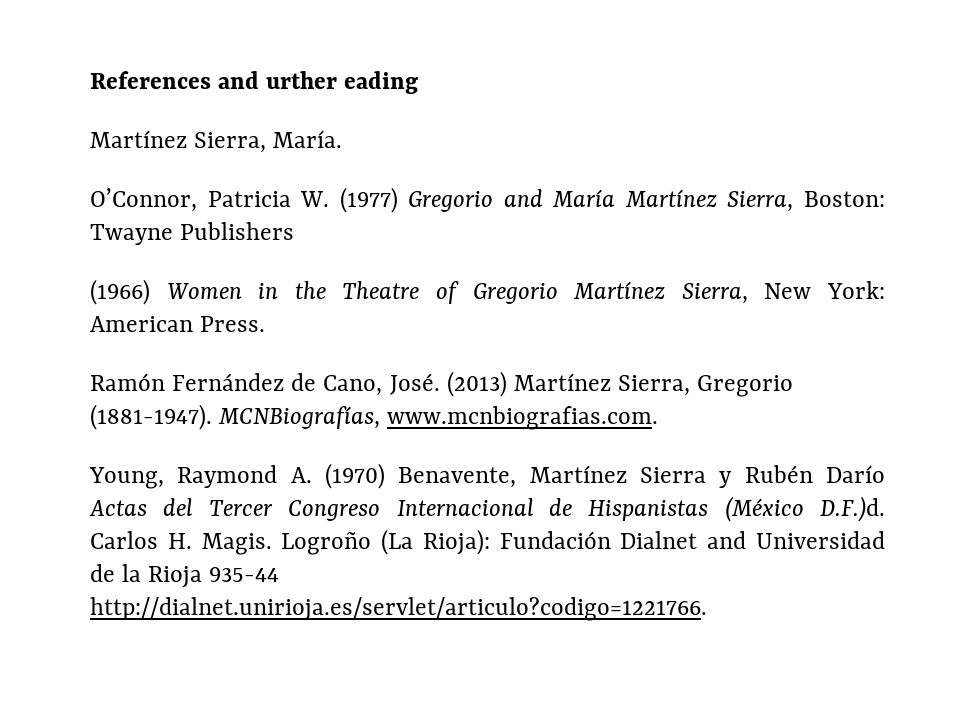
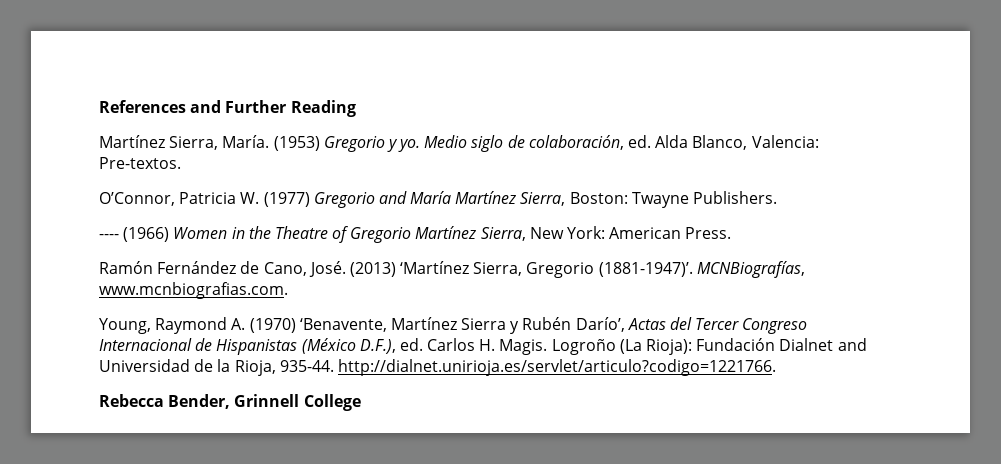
- References and urther eading
+ References and Further Reading
+ (1953) Gregorio y yo. Medio siglo de colaboración, ed. Alda Blanco, Valencia: Pre-textos.
- O’Connor, Patricia W. (1977) Gregorio and María Martínez Sierra, Boston: Twayne Publishers
- (1966) Women in the Theatre of Gregorio Martínez Sierra, New York: American Press.
+ O’Connor, Patricia W. (1977) Gregorio and María Martínez Sierra, Boston: Twayne Publishers.
+ ---- (1966) Women in the Theatre of Gregorio Martínez Sierra, New York: American Press.
- (2013) Martínez Sierra, Gregorio (1881-1947).
+ (2013) ‘Martínez Sierra, Gregorio (1881-1947)’.
- Young, Raymond A. (1970) Benavente, Martínez Sierra y Rubén Darío Actas del Tercer Congreso Internacional de Hispanistas (México D.F.)d. Carlos H. Magis.
+ Young, Raymond A. (1970) ‘Benavente, Martínez Sierra y Rubén Darío’, Actas del Tercer Congreso Internacional de Hispanistas (México D.F.), ed. Carlos H. Magis.
- Logroño (La Rioja): Fundación Dialnet and Universidad de la Rioja 935-44 http://dialnet.unirioja.es/servlet/articulo?codigo=1221766.
+ Logroño (La Rioja): Fundación Dialnet and Universidad de la Rioja, 935-44. http://dialnet.unirioja.es/servlet/articulo?codigo=1221766.
+ Rebecca Bender, Grinnell College

